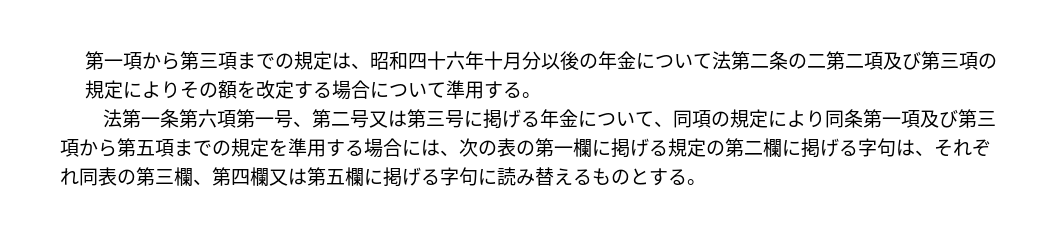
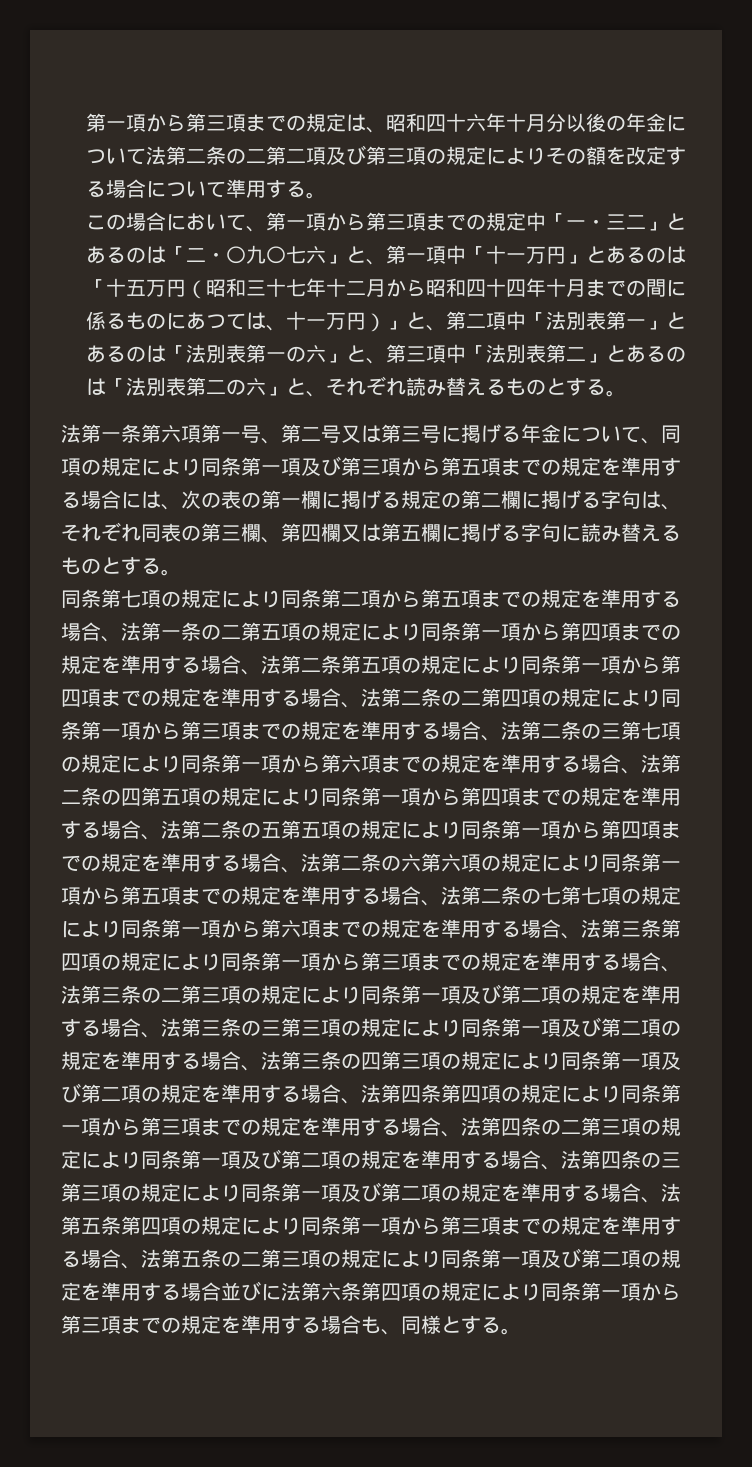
+ この場合において、第一項から第三項までの規定中「一・三二」とあるのは「二・〇九〇七六」と、第一項中「十一万円」とあるのは「十五万円（昭和三十七年十二月から昭和四十四年十月までの間に係るものにあつては、十一万円）」と、第二項中「法別表第一」とあるのは「法別表第一の六」と、第三項中「法別表第二」とあるのは「法別表第二の六」と、それぞれ読み替えるものとする。
+ 同条第七項の規定により同条第二項から第五項までの規定を準用する場合、法第一条の二第五項の規定により同条第一項から第四項までの規定を準用する場合、法第二条第五項の規定により同条第一項から第四項までの規定を準用する場合、法第二条の二第四項の規定により同条第一項から第三項までの規定を準用する場合、法第二条の三第七項の規定により同条第一項から第六項までの規定を準用する場合、法第二条の四第五項の規定により同条第一項から第四項までの規定を準用する場合、法第二条の五第五項の規定により同条第一項から第四項までの規定を準用する場合、法第二条の六第六項の規定により同条第一項から第五項までの規定を準用する場合、法第二条の七第七項の規定により同条第一項から第六項までの規定を準用する場合、法第三条第四項の規定により同条第一項から第三項までの規定を準用する場合、法第三条の二第三項の規定により同条第一項及び第二項の規定を準用する場合、法第三条の三第三項の規定により同条第一項及び第二項の規定を準用する場合、法第三条の四第三項の規定により同条第一項及び第二項の規定を準用する場合、法第四条第四項の規定により同条第一項から第三項までの規定を準用する場合、法第四条の二第三項の規定により同条第一項及び第二項の規定を準用する場合、法第四条の三第三項の規定により同条第一項及び第二項の規定を準用する場合、法第五条第四項の規定により同条第一項から第三項までの規定を準用する場合、法第五条の二第三項の規定により同条第一項及び第二項の規定を準用する場合並びに法第六条第四項の規定により同条第一項から第三項までの規定を準用する場合も、同様とする。

